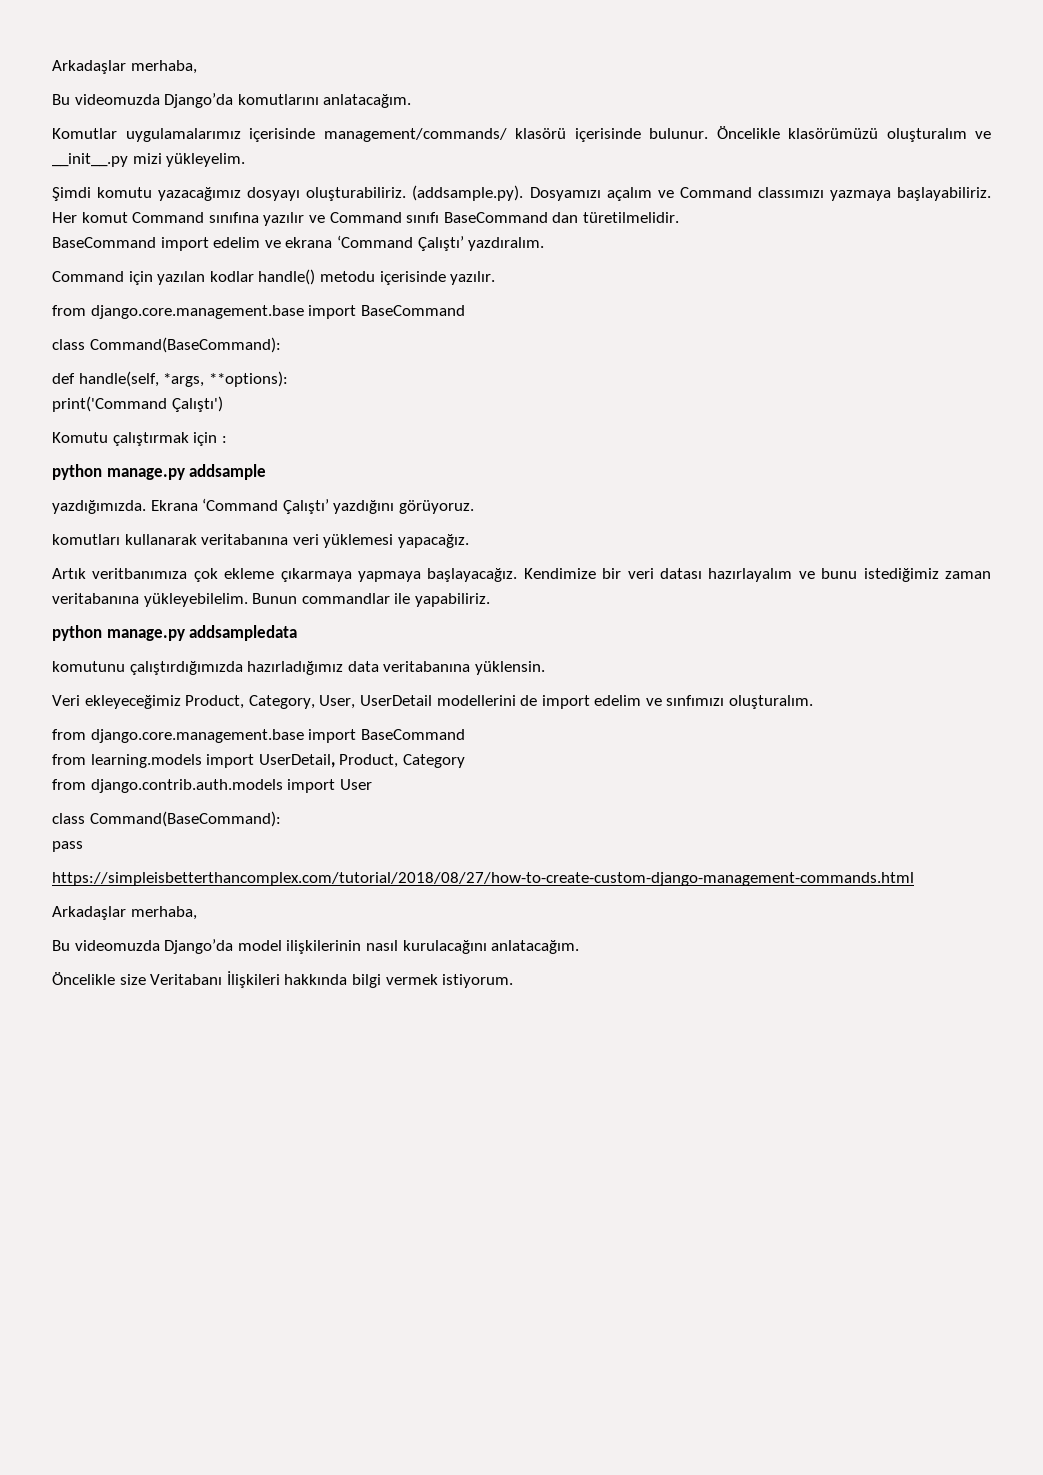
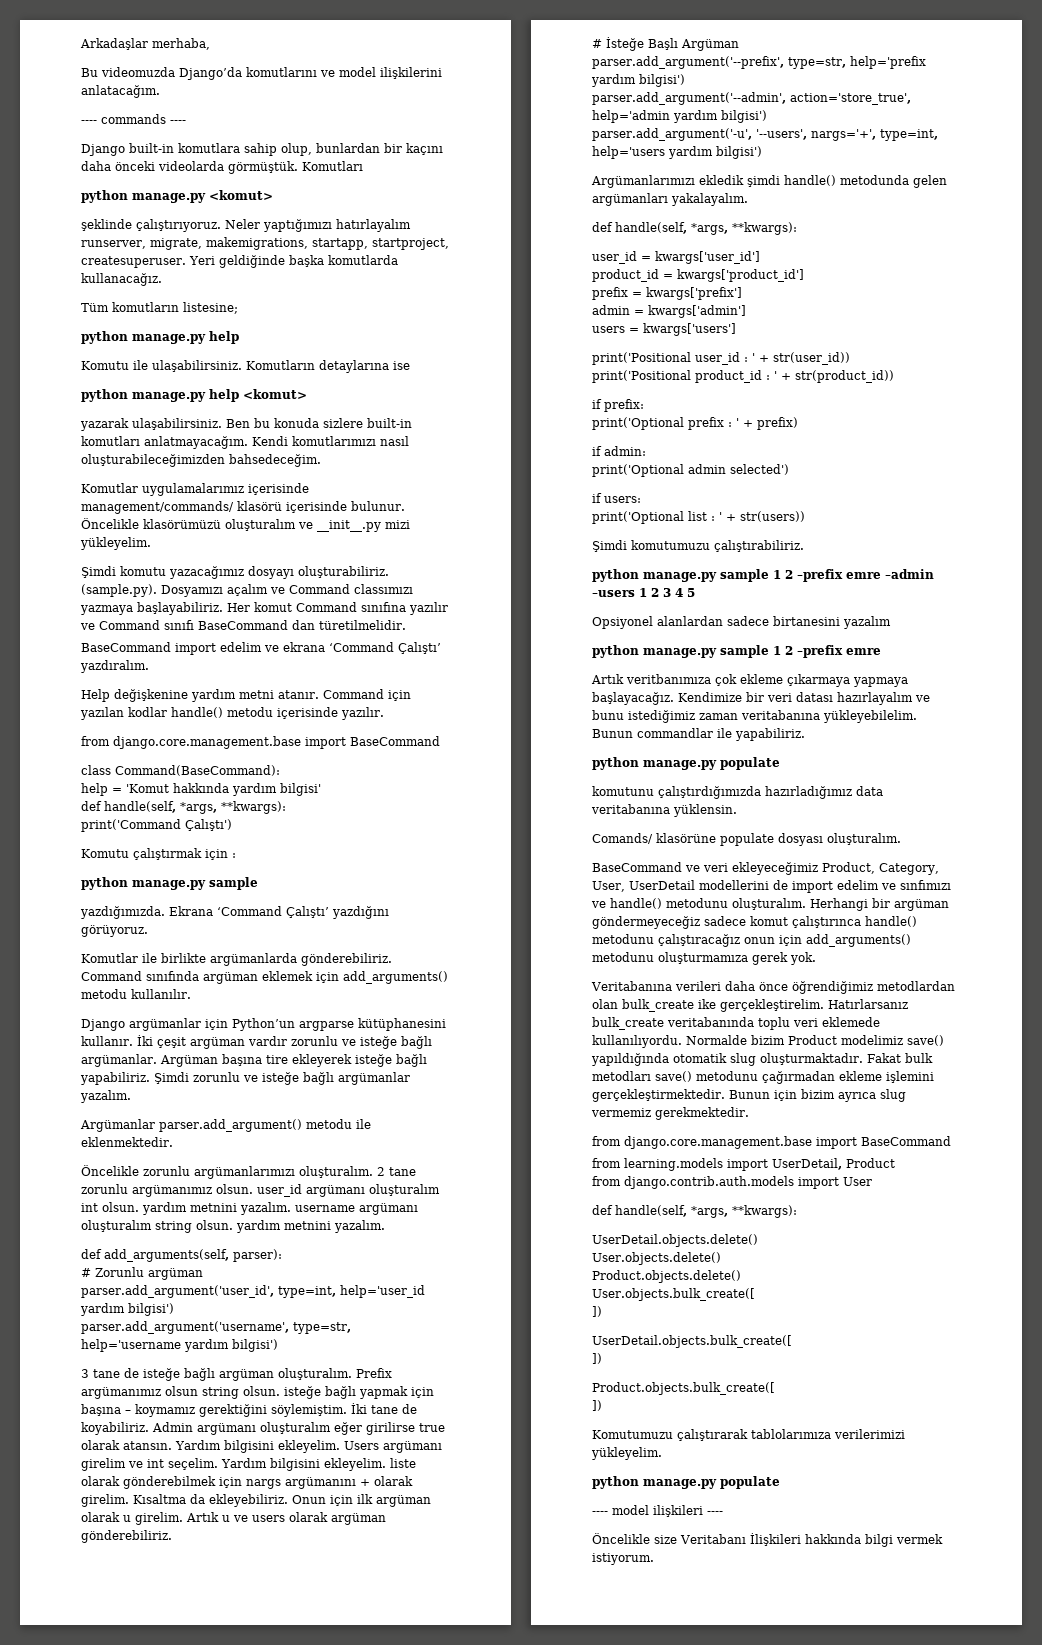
- Bu videomuzda Django’da komutlarını anlatacağım.
+ Bu videomuzda Django’da komutlarını ve model ilişkilerini anlatacağım.
+ ---- commands ----
+ Django built-in komutlara sahip olup, bunlardan bir kaçını daha önceki videolarda görmüştük. Komutları
+ python manage.py <komut>
+ şeklinde çalıştırıyoruz. Neler yaptığımızı hatırlayalım runserver, migrate, makemigrations, startapp, startproject, createsuperuser. Yeri geldiğinde başka komutlarda kullanacağız.
+ Tüm komutların listesine;
+ python manage.py help
+ Komutu ile ulaşabilirsiniz. Komutların detaylarına ise
+ python manage.py help <komut>
+ yazarak ulaşabilirsiniz. Ben bu konuda sizlere built-in komutları anlatmayacağım. Kendi komutlarımızı nasıl oluşturabileceğimizden bahsedeceğim.
- (addsample.py). Dosyamızı açalım ve Command classımızı yazmaya başlayabiliriz.
+ (sample.py). Dosyamızı açalım ve Command classımızı yazmaya başlayabiliriz.
+ Help değişkenine yardım metni atanır.
- def handle(self, *args, **options):
+ help = 'Komut hakkında yardım bilgisi'
+ def handle(self, *args, **kwargs):
  Komutu çalıştırmak için :
- python manage.py addsample
+ python manage.py sample
- komutları kullanarak veritabanına veri yüklemesi yapacağız.
+ Komutlar ile birlikte argümanlarda gönderebiliriz. Command sınıfında argüman eklemek için add_arguments() metodu kullanılır.
+ Django argümanlar için Python’un argparse kütüphanesini kullanır. İki çeşit argüman vardır zorunlu ve isteğe bağlı argümanlar. Argüman başına tire ekleyerek isteğe bağlı yapabiliriz. Şimdi zorunlu ve isteğe bağlı argümanlar yazalım.
+ Argümanlar parser.add_argument() metodu ile eklenmektedir.
+ Öncelikle zorunlu argümanlarımızı oluşturalım. 2 tane zorunlu argümanımız olsun. user_id argümanı oluşturalım int olsun. yardım metnini yazalım. username argümanı oluşturalım string olsun. yardım metnini yazalım.
+ def add_arguments(self, parser):
+ # Zorunlu argüman
+ parser.add_argument('user_id', type=int, help='user_id yardım bilgisi')
+ parser.add_argument('username', type=str, help='username yardım bilgisi')
+ 3 tane de isteğe bağlı argüman oluşturalım. Prefix argümanımız olsun string olsun. isteğe bağlı yapmak için başına – koymamız gerektiğini söylemiştim. İki tane de koyabiliriz. Admin argümanı oluşturalım eğer girilirse true olarak atansın. Yardım bilgisini ekleyelim. Users argümanı girelim ve int seçelim. Yardım bilgisini ekleyelim. liste olarak gönderebilmek için nargs argümanını + olarak girelim. Kısaltma da ekleyebiliriz. Onun için ilk argüman olarak u girelim. Artık u ve users olarak argüman gönderebiliriz.
+ # İsteğe Başlı Argüman
+ parser.add_argument('--prefix', type=str, help='prefix yardım bilgisi')
+ parser.add_argument('--admin', action='store_true', help='admin yardım bilgisi')
+ parser.add_argument('-u', '--users', nargs='+', type=int, help='users yardım bilgisi')
+ Argümanlarımızı ekledik şimdi handle() metodunda gelen argümanları yakalayalım.
+ def handle(self, *args, **kwargs):
+ user_id = kwargs['user_id']
+ product_id = kwargs['product_id']
+ prefix = kwargs['prefix']
+ admin = kwargs['admin']
+ users = kwargs['users']
+ print('Positional user_id : ' + str(user_id))
+ print('Positional product_id : ' + str(product_id))
+ if prefix:
+ print('Optional prefix : ' + prefix)
+ if admin:
+ print('Optional admin selected')
+ if users:
+ print('Optional list : ' + str(users))
+ Şimdi komutumuzu çalıştırabiliriz.
+ python manage.py sample 1 2 –prefix emre –admin –users 1 2 3 4 5
+ Opsiyonel alanlardan sadece birtanesini yazalım
+ python manage.py sample 1 2 –prefix emre
  Bunun commandlar ile yapabiliriz.
- python manage.py addsampledata
+ python manage.py populate
- Veri ekleyeceğimiz Product, Category, User, UserDetail modellerini de import edelim ve sınfımızı oluşturalım.
+ Comands/ klasörüne populate dosyası oluşturalım.
+ BaseCommand ve veri ekleyeceğimiz Product, Category, User, UserDetail modellerini de import edelim ve sınfımızı ve handle() metodunu oluşturalım. Herhangi bir argüman göndermeyeceğiz sadece komut çalıştırınca handle() metodunu çalıştıracağız onun için add_arguments() metodunu oluşturmamıza gerek yok.
+ Veritabanına verileri daha önce öğrendiğimiz metodlardan olan bulk_create ike gerçekleştirelim. Hatırlarsanız bulk_create veritabanında toplu veri eklemede kullanılıyordu. Normalde bizim Product modelimiz save() yapıldığında otomatik slug oluşturmaktadır. Fakat bulk metodları save() metodunu çağırmadan ekleme işlemini gerçekleştirmektedir. Bunun için bizim ayrıca slug vermemiz gerekmektedir.
- from learning.models import UserDetail, Product, Category
+ from learning.models import UserDetail, Product
  from django.contrib.auth.models import User
- class Command(BaseCommand):
- pass
- https://simpleisbetterthancomplex.com/tutorial/2018/08/27/how-to-create-custom-django-management-commands.html
- Arkadaşlar merhaba,
- Bu videomuzda Django’da model ilişkilerinin nasıl kurulacağını anlatacağım.
+ def handle(self, *args, **kwargs):
+ UserDetail.objects.delete()
+ User.objects.delete()
+ Product.objects.delete()
+ User.objects.bulk_create([
+ ])
+ UserDetail.objects.bulk_create([
+ ])
+ Product.objects.bulk_create([
+ ])
+ Komutumuzu çalıştırarak tablolarımıza verilerimizi yükleyelim.
+ python manage.py populate
+ ---- model ilişkileri ----

